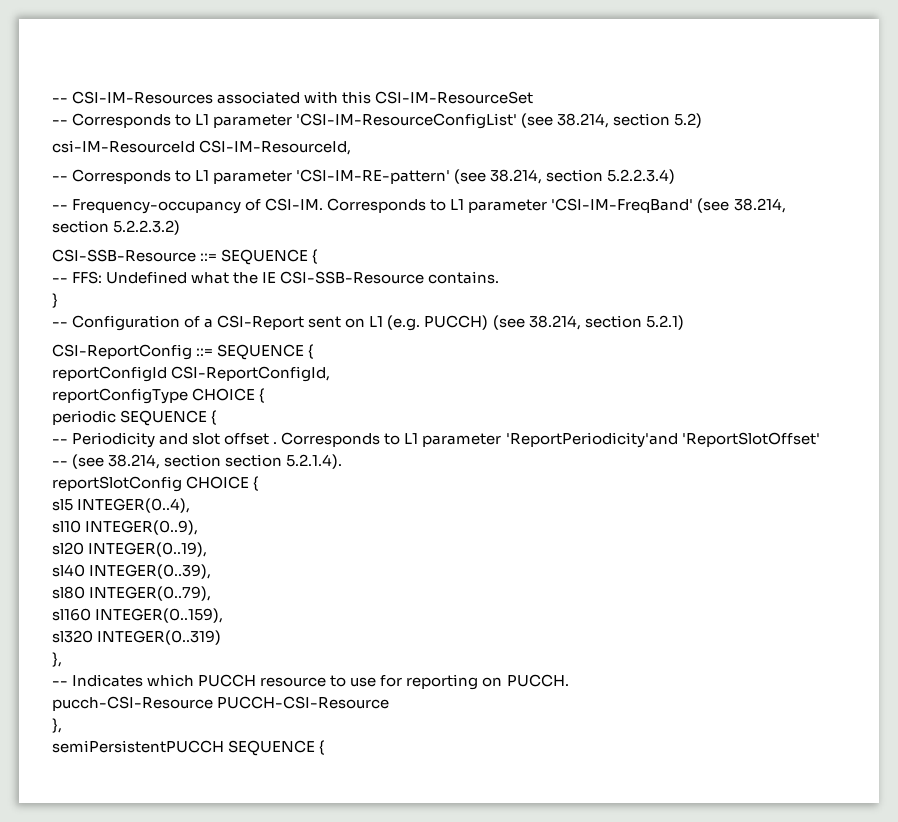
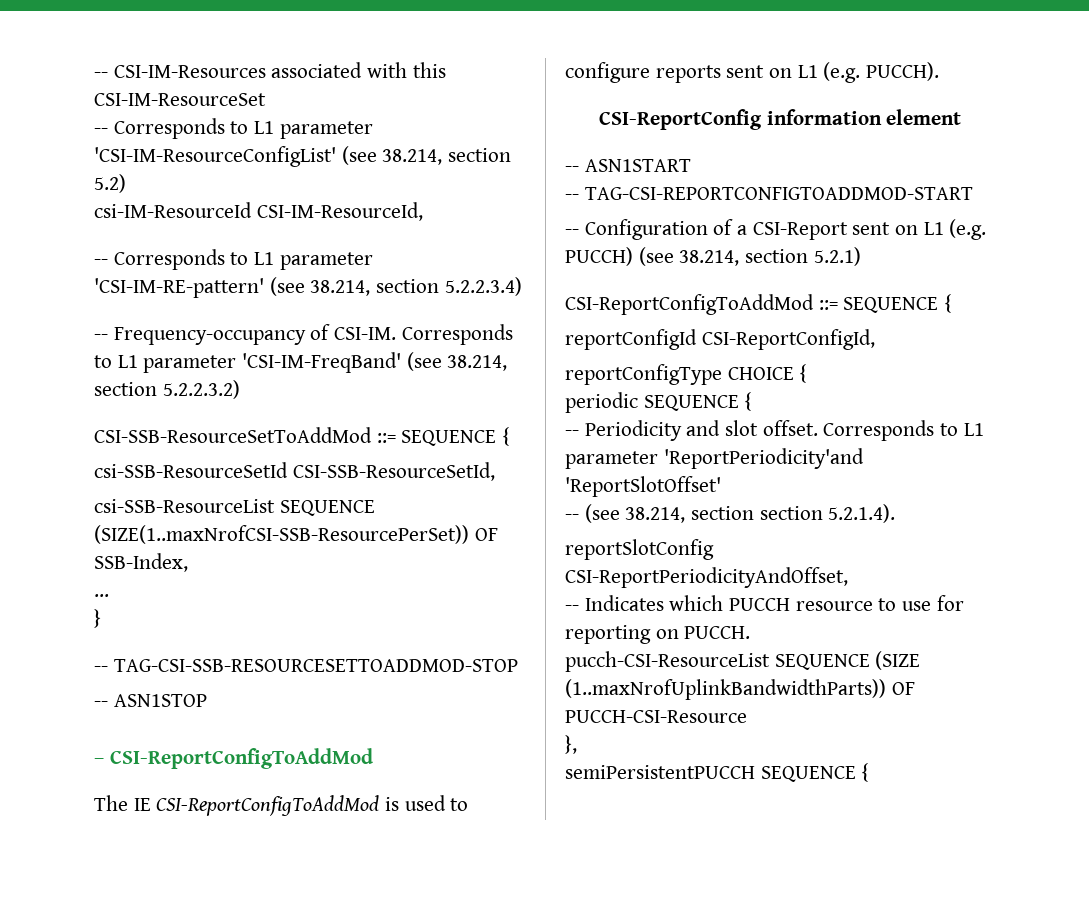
- CSI-SSB-Resource ::= SEQUENCE {
- -- FFS: Undefined what the IE CSI-SSB-Resource contains.
+ CSI-SSB-ResourceSetToAddMod ::= SEQUENCE {
+ csi-SSB-ResourceSetId CSI-SSB-ResourceSetId,
+ csi-SSB-ResourceList SEQUENCE (SIZE(1..maxNrofCSI-SSB-ResourcePerSet)) OF SSB-Index,
+ ...
  }
+ -- TAG-CSI-SSB-RESOURCESETTOADDMOD-STOP
+ -- ASN1STOP
+ – CSI-ReportConfigToAddMod
+ The IE CSI-ReportConfigToAddMod is used to configure reports sent on L1 (e.g. PUCCH).
+ CSI-ReportConfig information element
+ -- ASN1START
+ -- TAG-CSI-REPORTCONFIGTOADDMOD-START
- CSI-ReportConfig ::= SEQUENCE {
+ CSI-ReportConfigToAddMod ::= SEQUENCE {
- -- Periodicity and slot offset .
+ -- Periodicity and slot offset.
- reportSlotConfig CHOICE {
- sl5 INTEGER(0..4),
- sl10 INTEGER(0..9),
- sl20 INTEGER(0..19),
- sl40 INTEGER(0..39),
- sl80 INTEGER(0..79),
- sl160 INTEGER(0..159),
- sl320 INTEGER(0..319)
- },
+ reportSlotConfig CSI-ReportPeriodicityAndOffset,
- pucch-CSI-Resource PUCCH-CSI-Resource
+ pucch-CSI-ResourceList SEQUENCE (SIZE (1..maxNrofUplinkBandwidthParts)) OF PUCCH-CSI-Resource

